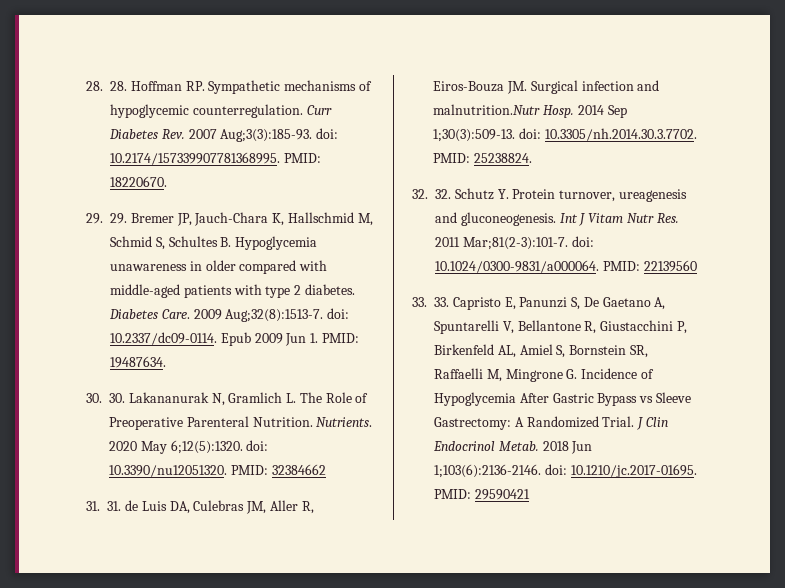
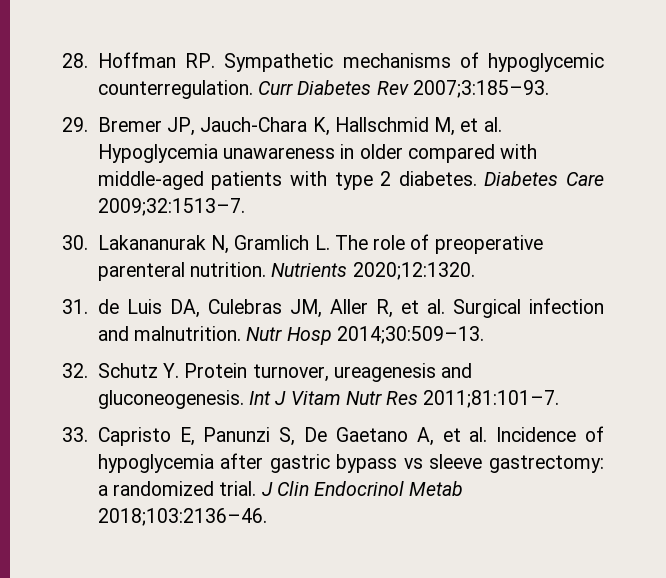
- 28. 28. Hoffman RP. Sympathetic mechanisms of hypoglycemic counterregulation.
+ 28. Hoffman RP. Sympathetic mechanisms of hypoglycemic counterregulation.
- Curr Diabetes Rev. 2007 Aug;3(3):185-93. doi: 10.2174/157339907781368995. PMID: 18220670.
- 29. 29. Bremer JP, Jauch-Chara K, Hallschmid M, Schmid S, Schultes B. Hypoglycemia unawareness in older compared with middle-aged patients with type 2 diabetes.
+ Curr Diabetes Rev 2007;3:185–93.
+ 29. Bremer JP, Jauch-Chara K, Hallschmid M, et al. Hypoglycemia unawareness in older compared with middle-aged patients with type 2 diabetes.
- Diabetes Care. 2009 Aug;32(8):1513-7. doi: 10.2337/dc09-0114. Epub 2009 Jun 1. PMID: 19487634.
- 30. 30. Lakananurak N, Gramlich L. The Role of Preoperative Parenteral Nutrition. Nutrients. 2020 May 6;12(5):1320. doi: 10.3390/nu12051320. PMID: 32384662
- 31. 31. de Luis DA, Culebras JM, Aller R, Eiros-Bouza JM. Surgical infection and malnutrition.Nutr Hosp. 2014 Sep 1;30(3):509-13. doi: 10.3305/nh.2014.30.3.7702. PMID: 25238824.
- 32. 32. Schutz Y. Protein turnover, ureagenesis and gluconeogenesis.
+ Diabetes Care 2009;32:1513–7.
+ 30. Lakananurak N, Gramlich L. The role of preoperative parenteral nutrition. Nutrients 2020;12:1320.
+ 31. de Luis DA, Culebras JM, Aller R, et al. Surgical infection and malnutrition. Nutr Hosp 2014;30:509–13.
+ 32. Schutz Y. Protein turnover, ureagenesis and gluconeogenesis.
- Int J Vitam Nutr Res. 2011 Mar;81(2-3):101-7. doi: 10.1024/0300-9831/a000064. PMID: 22139560
- 33. 33. Capristo E, Panunzi S, De Gaetano A, Spuntarelli V, Bellantone R, Giustacchini P, Birkenfeld AL, Amiel S, Bornstein SR, Raffaelli M, Mingrone G. Incidence of Hypoglycemia After Gastric Bypass vs Sleeve Gastrectomy: A Randomized Trial. J Clin Endocrinol Metab. 2018 Jun 1;103(6):2136-2146. doi: 10.1210/jc.2017-01695. PMID: 29590421
+ Int J Vitam Nutr Res 2011;81:101–7.
+ 33. Capristo E, Panunzi S, De Gaetano A, et al. Incidence of hypoglycemia after gastric bypass vs sleeve gastrectomy: a randomized trial. J Clin Endocrinol Metab 2018;103:2136–46.

